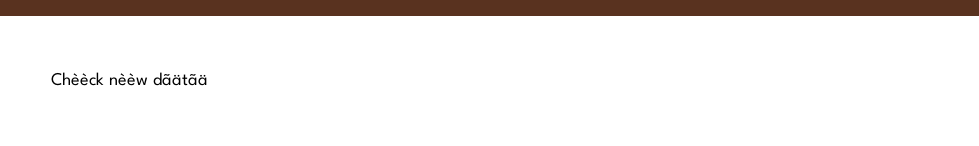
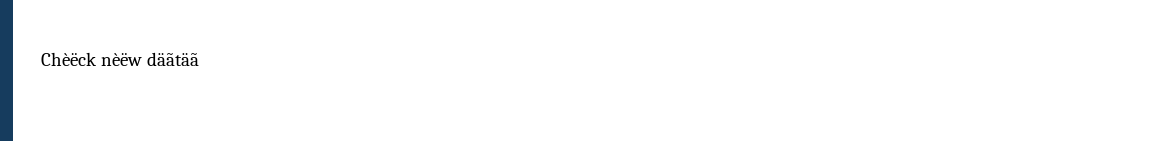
- Chèèck nèèw dãätãä
+ Chèëck nèëw däãtäã

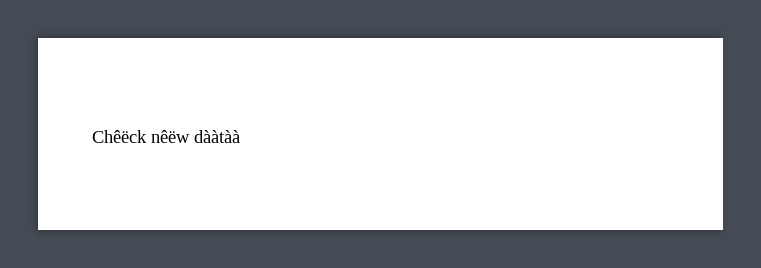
- Chèëck nèëw däãtäã
+ Chêëck nêëw dààtàà

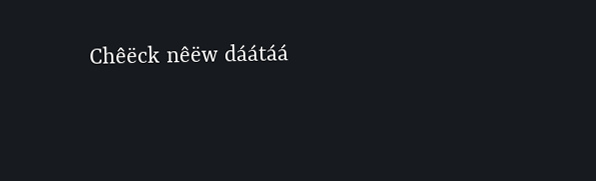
- Chêëck nêëw dààtàà
+ Chêëck nêëw dáátáá

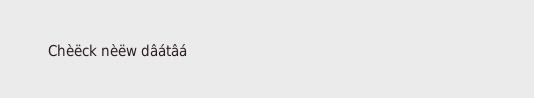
- Chêëck nêëw dáátáá
+ Chèëck nèëw dâátâá

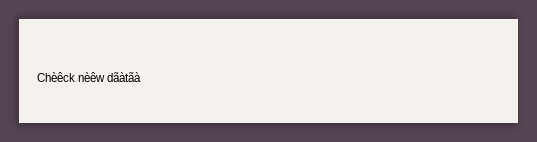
- Chèëck nèëw dâátâá
+ Chèêck nèêw dãàtãà

